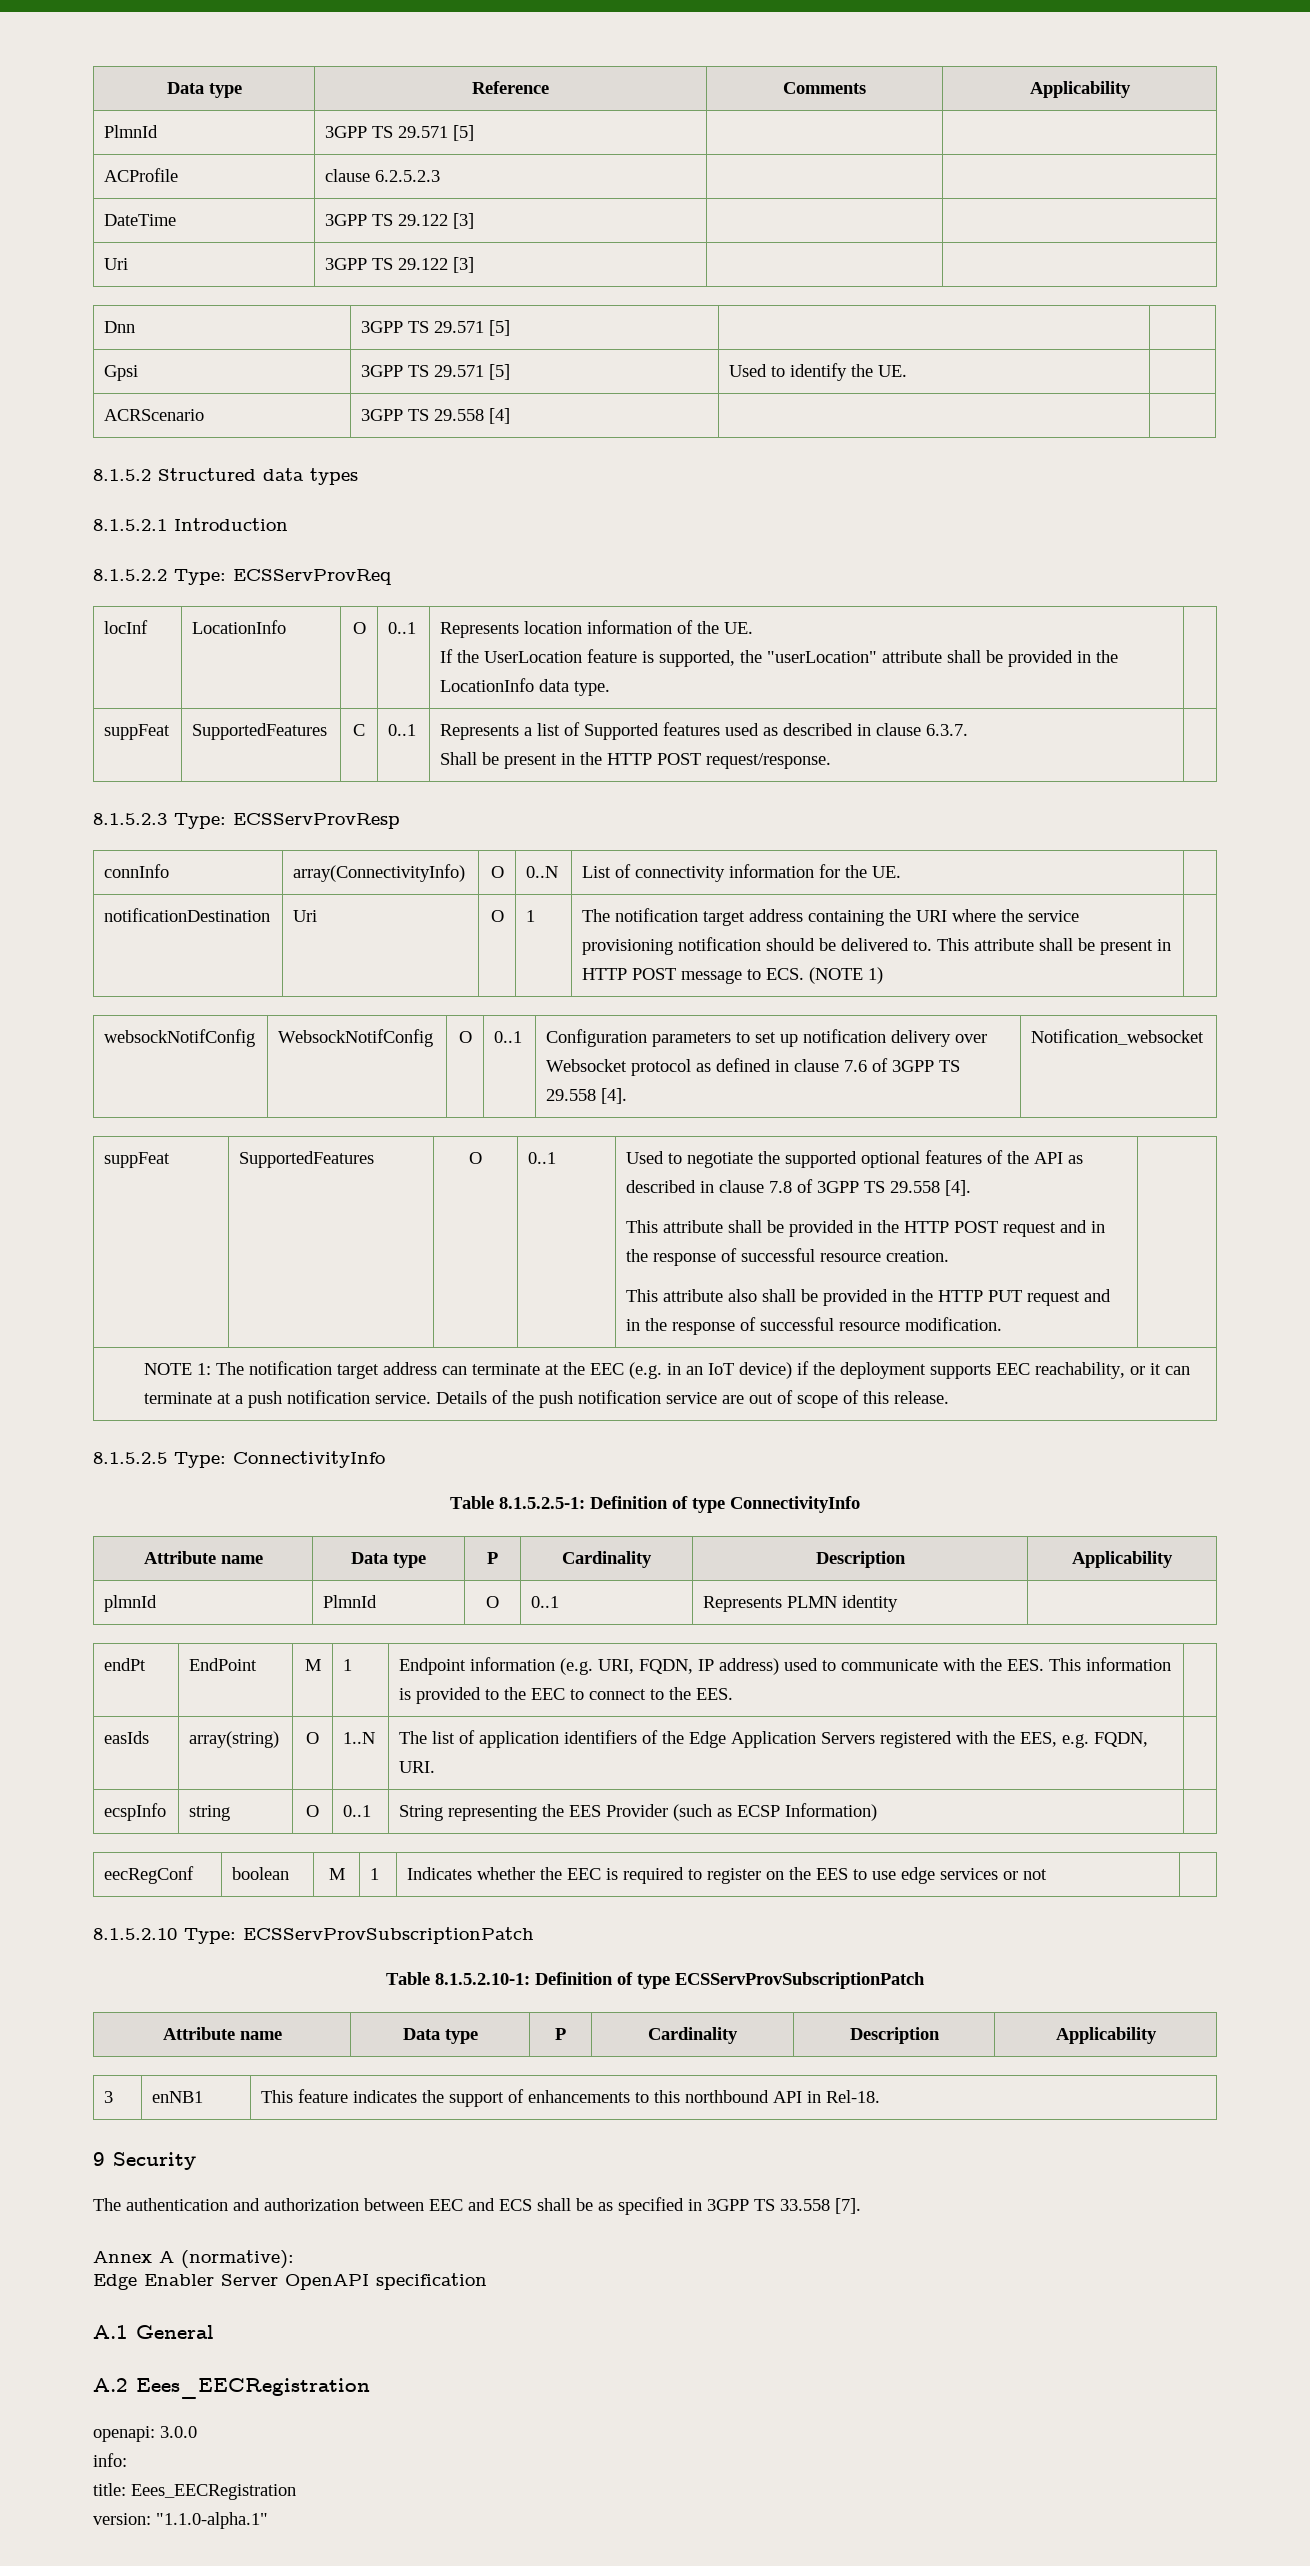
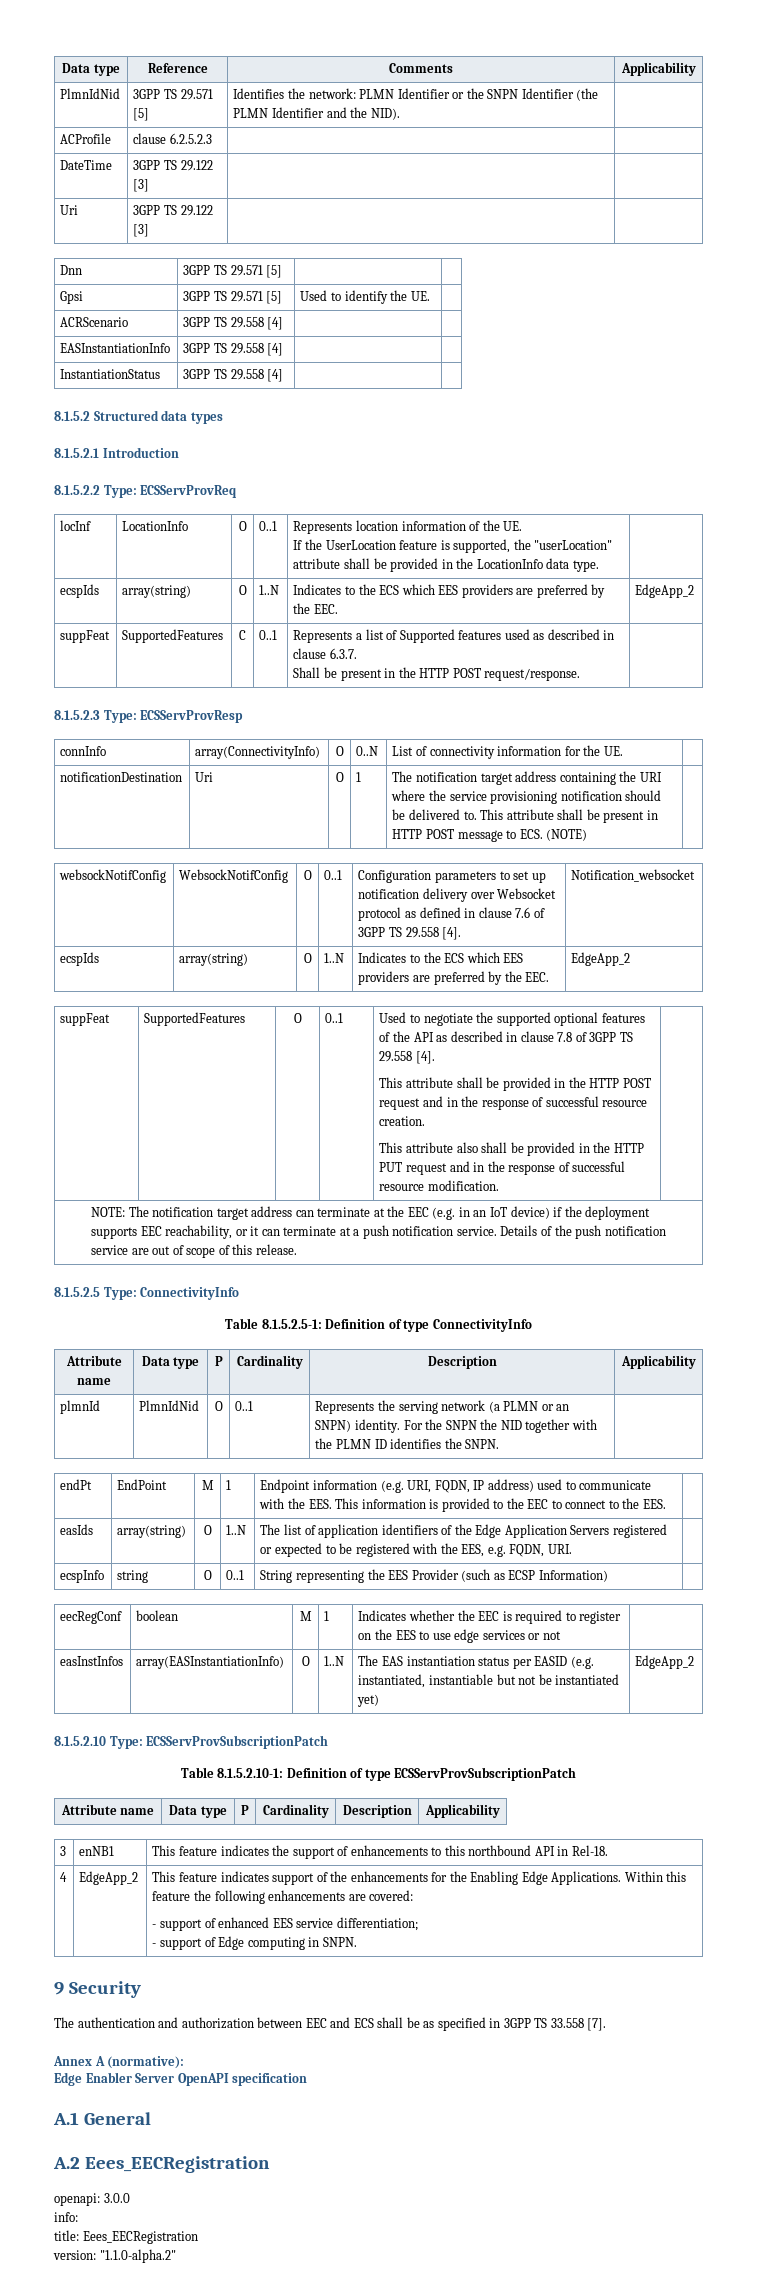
- PlmnId | 3GPP TS 29.571 [5] | |
+ PlmnIdNid | 3GPP TS 29.571 [5] | Identifies the network: PLMN Identifier or the SNPN Identifier (the PLMN Identifier and the NID). |
+ EASInstantiationInfo | 3GPP TS 29.558 [4] | |
+ InstantiationStatus | 3GPP TS 29.558 [4] | |
  locInf | LocationInfo | O | 0..1 | Represents location information of the UE.
  If the UserLocation feature is supported, the "userLocation" attribute shall be provided in the LocationInfo data type. |
+ ecspIds | array(string) | O | 1..N | Indicates to the ECS which EES providers are preferred by the EEC. | EdgeApp_2
- notificationDestination | Uri | O | 1 | The notification target address containing the URI where the service provisioning notification should be delivered to. This attribute shall be present in HTTP POST message to ECS. (NOTE 1) |
+ notificationDestination | Uri | O | 1 | The notification target address containing the URI where the service provisioning notification should be delivered to. This attribute shall be present in HTTP POST message to ECS. (NOTE) |
  websockNotifConfig | WebsockNotifConfig | O | 0..1 | Configuration parameters to set up notification delivery over Websocket protocol as defined in clause 7.6 of 3GPP TS 29.558 [4]. | Notification_websocket
+ ecspIds | array(string) | O | 1..N | Indicates to the ECS which EES providers are preferred by the EEC. | EdgeApp_2
- NOTE 1: The notification target address can terminate at the EEC (e.g. in an IoT device) if the deployment supports EEC reachability, or it can terminate at a push notification service.
+ NOTE: The notification target address can terminate at the EEC (e.g. in an IoT device) if the deployment supports EEC reachability, or it can terminate at a push notification service.
- plmnId | PlmnId | O | 0..1 | Represents PLMN identity |
+ plmnId | PlmnIdNid | O | 0..1 | Represents the serving network (a PLMN or an SNPN) identity. For the SNPN the NID together with the PLMN ID identifies the SNPN. |
- easIds | array(string) | O | 1..N | The list of application identifiers of the Edge Application Servers registered with the EES, e.g. FQDN, URI. |
+ easIds | array(string) | O | 1..N | The list of application identifiers of the Edge Application Servers registered or expected to be registered with the EES, e.g. FQDN, URI. |
+ easInstInfos | array(EASInstantiationInfo) | O | 1..N | The EAS instantiation status per EASID (e.g. instantiated, instantiable but not be instantiated yet) | EdgeApp_2
+ 4 | EdgeApp_2 | This feature indicates support of the enhancements for the Enabling Edge Applications. Within this feature the following enhancements are covered:
+ - support of enhanced EES service differentiation;
+ - support of Edge computing in SNPN.
- version: "1.1.0-alpha.1"
+ version: "1.1.0-alpha.2"

